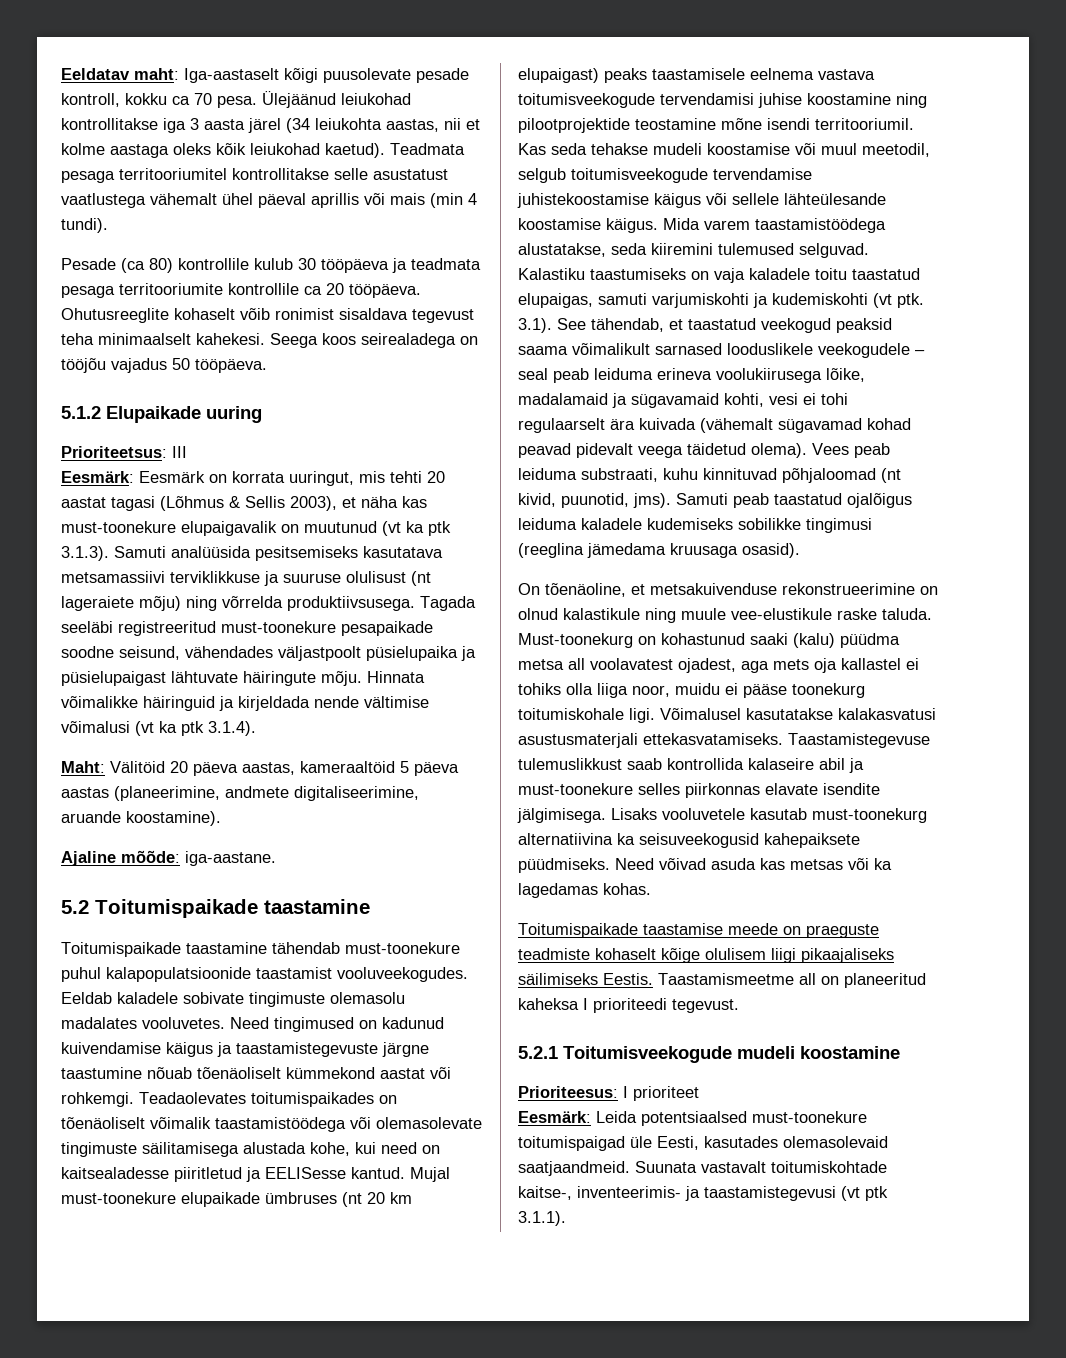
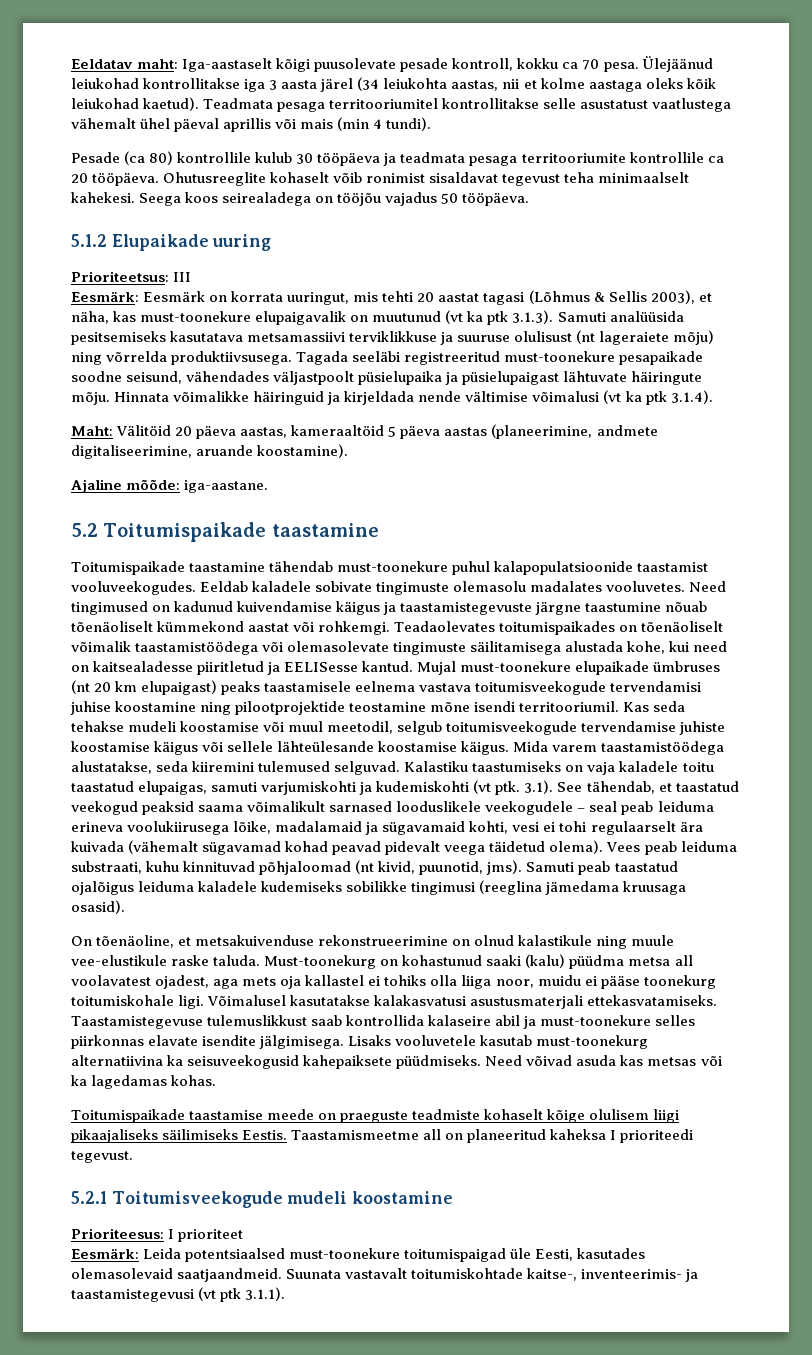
- Ohutusreeglite kohaselt võib ronimist sisaldava tegevust teha minimaalselt kahekesi.
+ Ohutusreeglite kohaselt võib ronimist sisaldavat tegevust teha minimaalselt kahekesi.
- Eesmärk: Eesmärk on korrata uuringut, mis tehti 20 aastat tagasi (Lõhmus & Sellis 2003), et näha kas must-toonekure elupaigavalik on muutunud (vt ka ptk 3.1.3). Samuti analüüsida pesitsemiseks kasutatava metsamassiivi terviklikkuse ja suuruse olulisust (nt lageraiete mõju) ning võrrelda produktiivsusega.
+ Eesmärk: Eesmärk on korrata uuringut, mis tehti 20 aastat tagasi (Lõhmus & Sellis 2003), et näha, kas must-toonekure elupaigavalik on muutunud (vt ka ptk 3.1.3). Samuti analüüsida pesitsemiseks kasutatava metsamassiivi terviklikkuse ja suuruse olulisust (nt lageraiete mõju) ning võrrelda produktiivsusega.
- Kas seda tehakse mudeli koostamise või muul meetodil, selgub toitumisveekogude tervendamise juhistekoostamise käigus või sellele lähteülesande koostamise käigus.
+ Kas seda tehakse mudeli koostamise või muul meetodil, selgub toitumisveekogude tervendamise juhiste koostamise käigus või sellele lähteülesande koostamise käigus.

